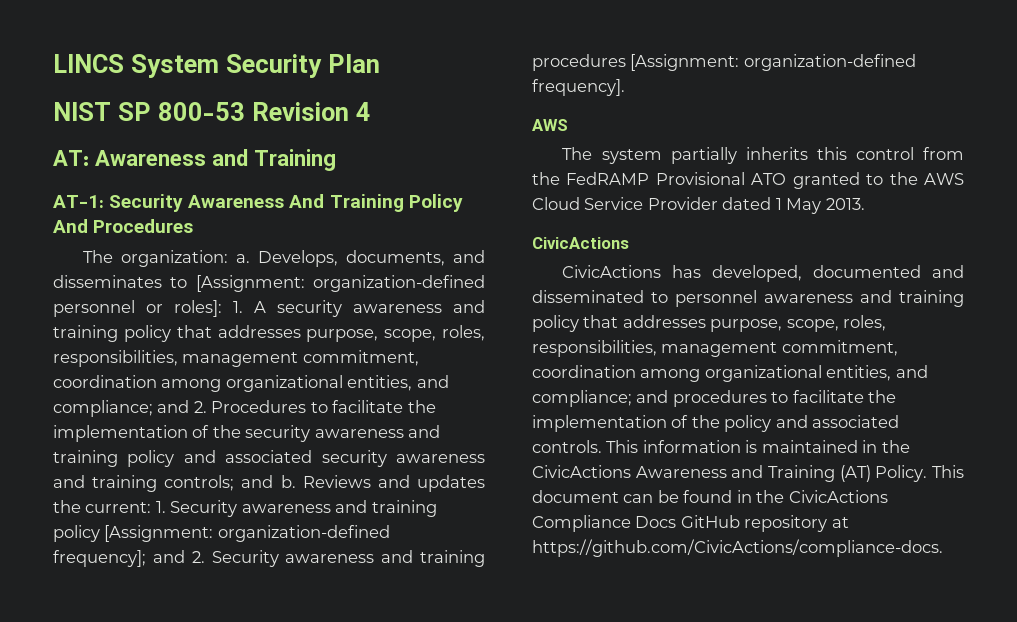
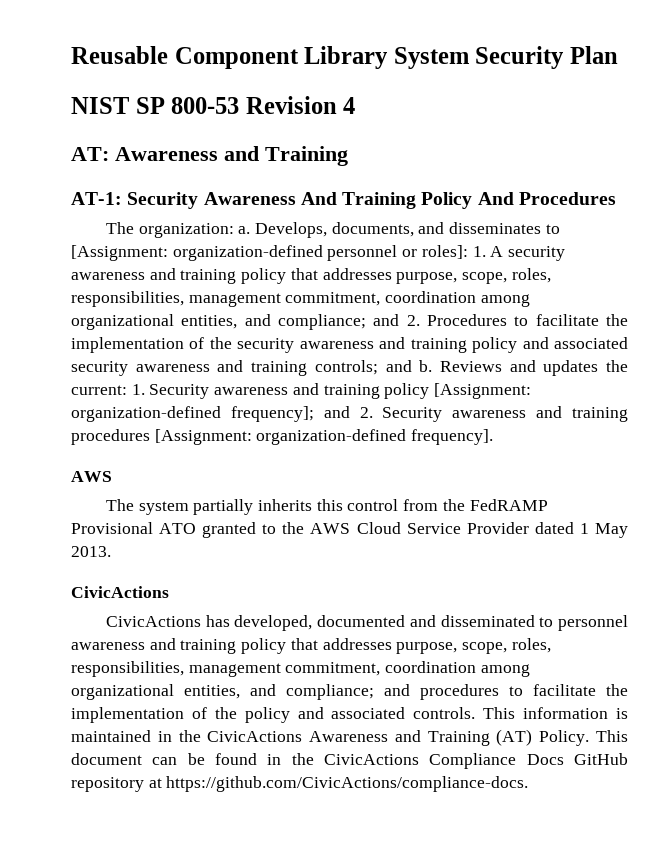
- LINCS System Security Plan
+ Reusable Component Library System Security Plan

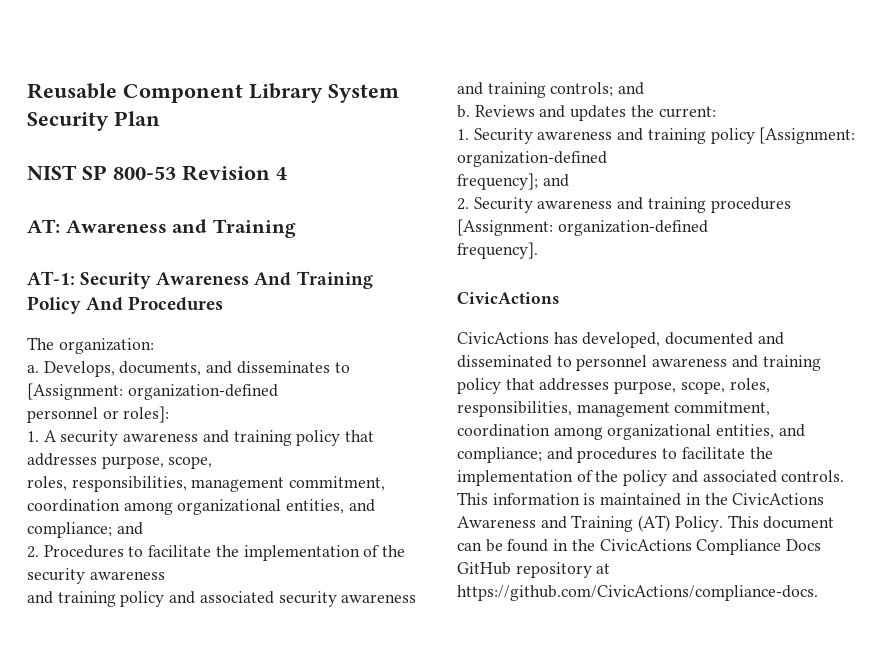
- The organization: a.
+ The organization:
+ a.
- Develops, documents, and disseminates to [Assignment: organization-defined personnel or roles]: 1. A security awareness and training policy that addresses purpose, scope, roles, responsibilities, management commitment, coordination among organizational entities, and compliance; and 2. Procedures to facilitate the implementation of the security awareness and training policy and associated security awareness and training controls; and b.
+ Develops, documents, and disseminates to [Assignment: organization-defined
+ personnel or roles]:
+ 1. A security awareness and training policy that addresses purpose, scope,
+ roles, responsibilities, management commitment, coordination among organizational entities, and compliance; and
+ 2. Procedures to facilitate the implementation of the security awareness
+ and training policy and associated security awareness and training controls; and
+ b.
- Reviews and updates the current: 1. Security awareness and training policy [Assignment: organization-defined frequency]; and 2. Security awareness and training procedures [Assignment: organization-defined frequency].
- AWS
- The system partially inherits this control from the FedRAMP Provisional ATO granted to the AWS Cloud Service Provider dated 1 May 2013.
+ Reviews and updates the current:
+ 1. Security awareness and training policy [Assignment: organization-defined
+ frequency]; and
+ 2. Security awareness and training procedures [Assignment: organization-defined
+ frequency].

